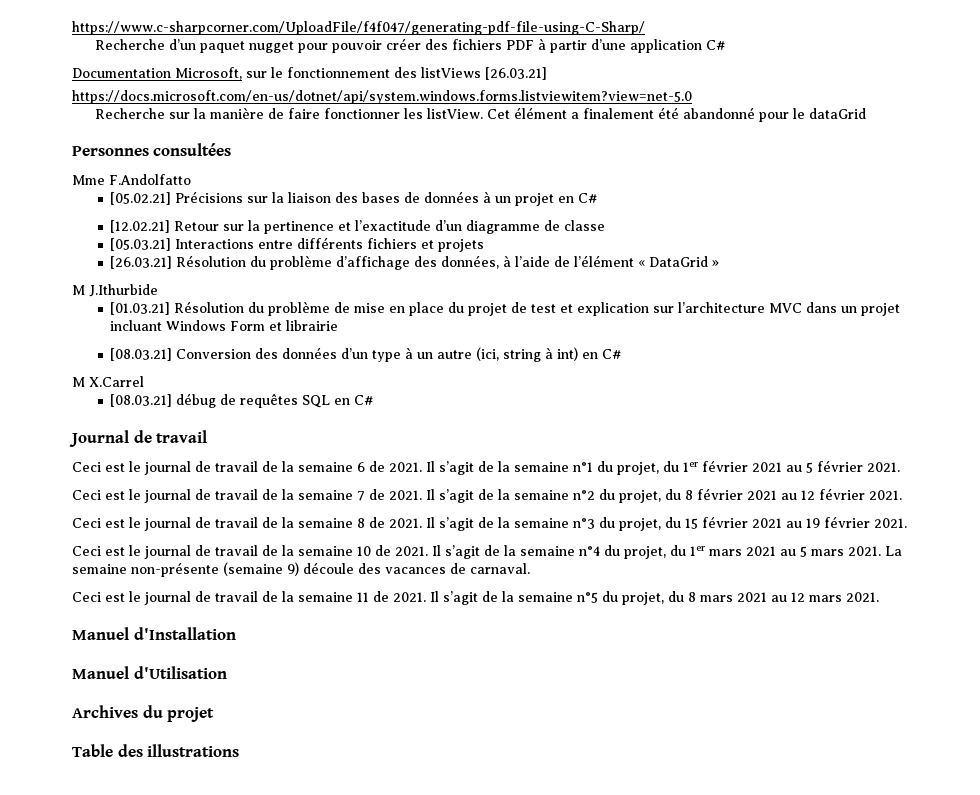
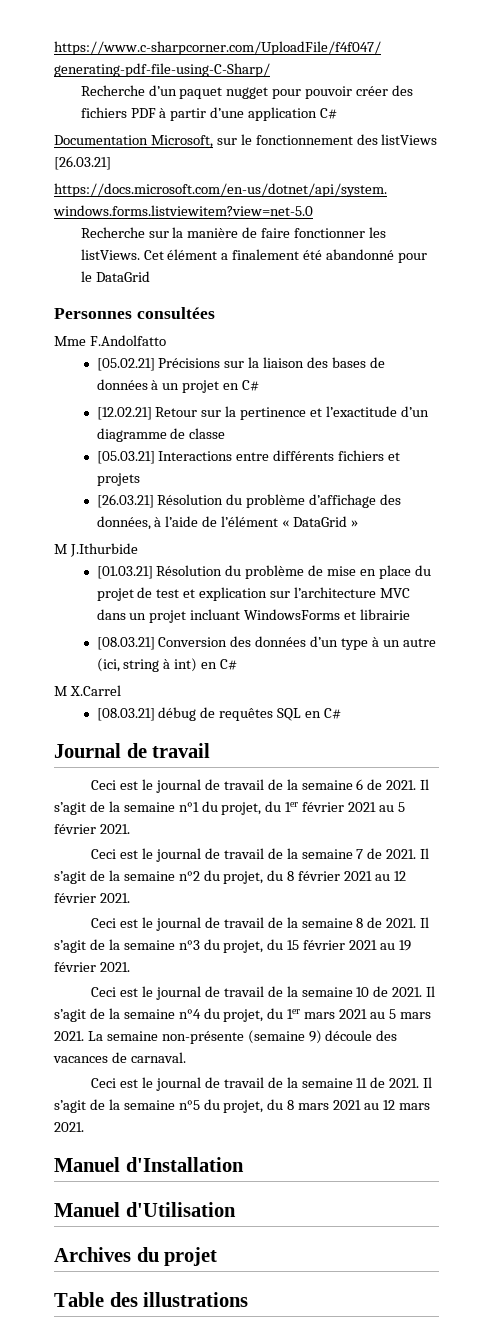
- Recherche sur la manière de faire fonctionner les listView.
+ Recherche sur la manière de faire fonctionner les listViews.
- Cet élément a finalement été abandonné pour le dataGrid
+ Cet élément a finalement été abandonné pour le DataGrid
- [01.03.21] Résolution du problème de mise en place du projet de test et explication sur l’architecture MVC dans un projet incluant Windows Form et librairie
+ [01.03.21] Résolution du problème de mise en place du projet de test et explication sur l’architecture MVC dans un projet incluant WindowsForms et librairie

